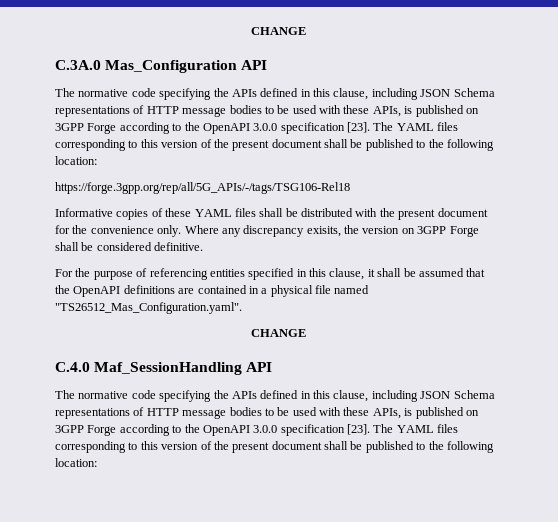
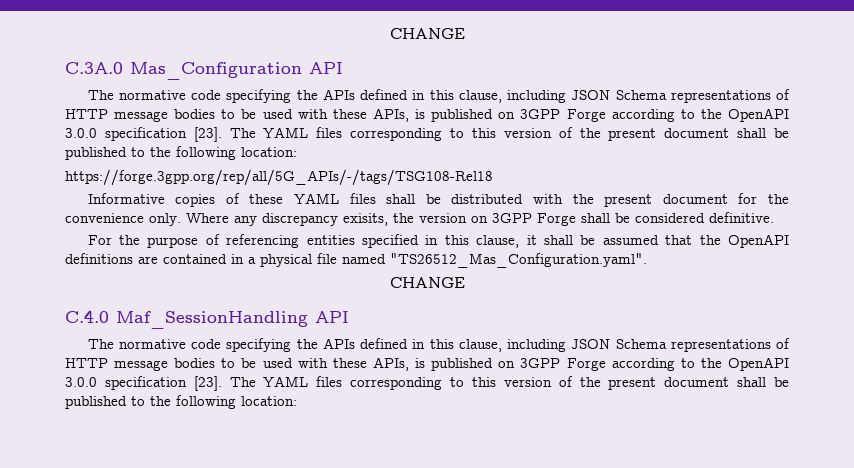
- https://forge.3gpp.org/rep/all/5G_APIs/-/tags/TSG106-Rel18
+ https://forge.3gpp.org/rep/all/5G_APIs/-/tags/TSG108-Rel18

